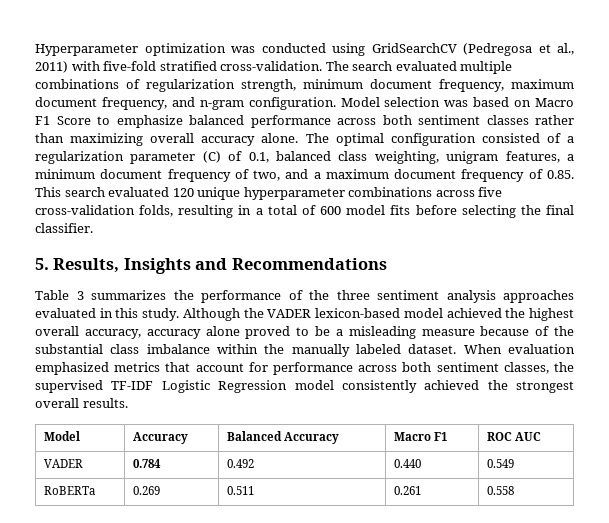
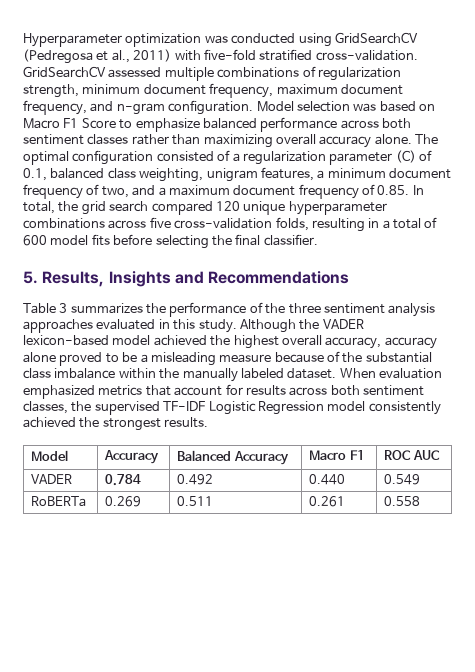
- The search evaluated multiple combinations of regularization strength, minimum document frequency, maximum document frequency, and n-gram configuration.
+ GridSearchCV assessed multiple combinations of regularization strength, minimum document frequency, maximum document frequency, and n-gram configuration.
- The optimal configuration consisted of a regularization parameter (C) of 0.1, balanced class weighting, unigram features, a minimum document frequency of two, and a maximum document frequency of 0.85. This search evaluated 120 unique hyperparameter combinations across five cross-validation folds, resulting in a total of 600 model fits before selecting the final classifier.
+ The optimal configuration consisted of a regularization parameter (C) of 0.1, balanced class weighting, unigram features, a minimum document frequency of two, and a maximum document frequency of 0.85. In total, the grid search compared 120 unique hyperparameter combinations across five cross-validation folds, resulting in a total of 600 model fits before selecting the final classifier.
- When evaluation emphasized metrics that account for performance across both sentiment classes, the supervised TF-IDF Logistic Regression model consistently achieved the strongest overall results.
+ When evaluation emphasized metrics that account for results across both sentiment classes, the supervised TF-IDF Logistic Regression model consistently achieved the strongest results.

